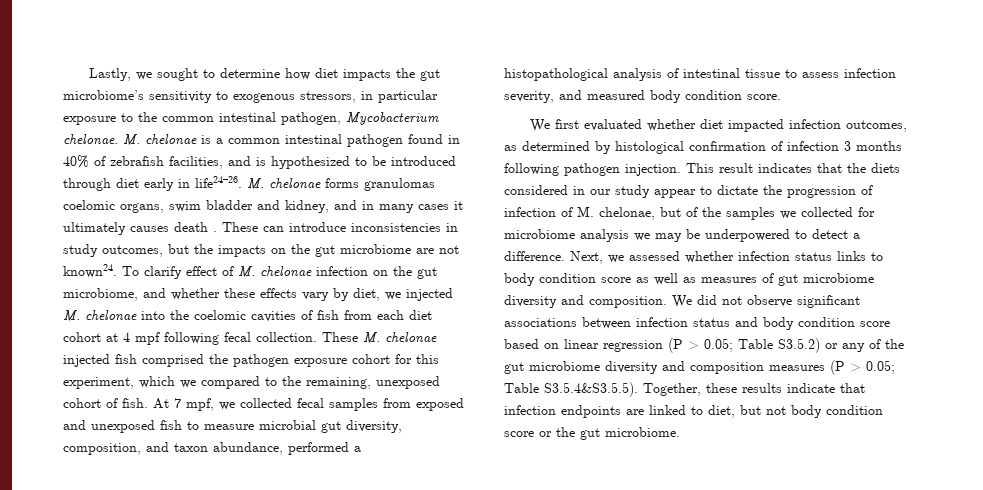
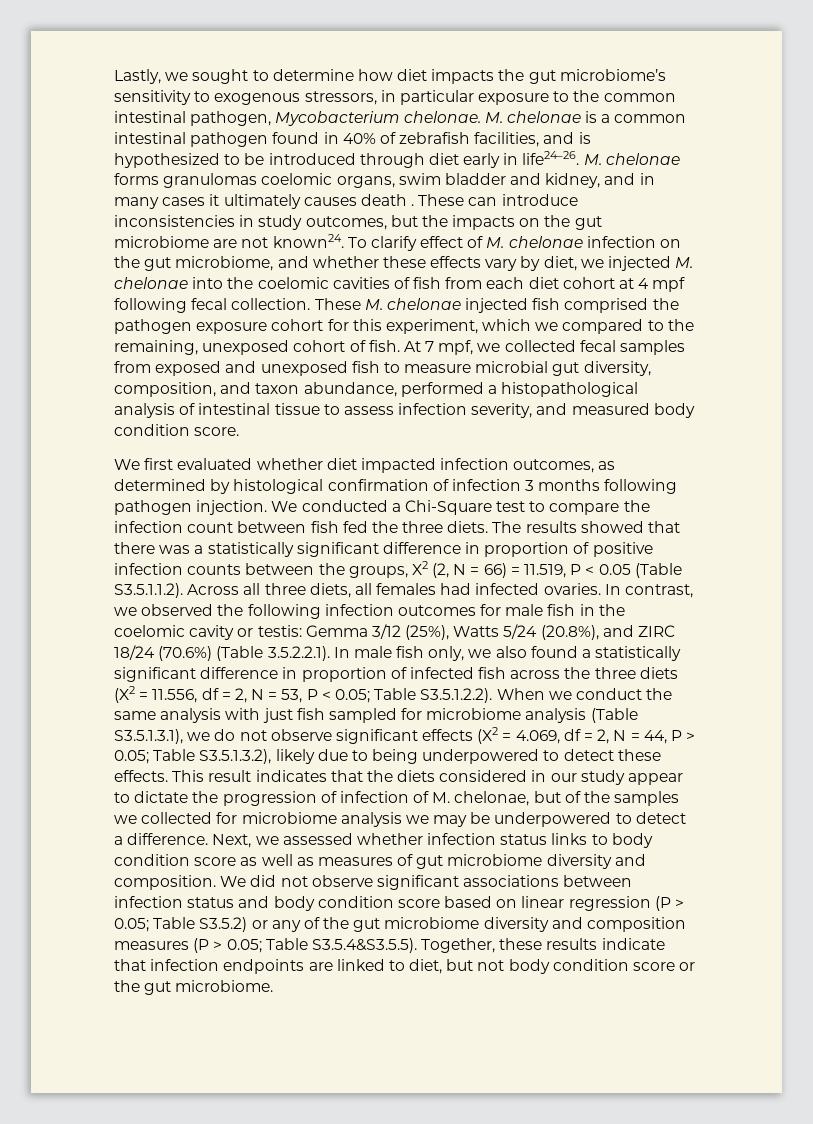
+ We conducted a Chi-Square test to compare the infection count between fish fed the three diets. The results showed that there was a statistically significant difference in proportion of positive infection counts between the groups, X2 (2, N = 66) = 11.519, P < 0.05 (Table S3.5.1.1.2). Across all three diets, all females had infected ovaries. In contrast, we observed the following infection outcomes for male fish in the coelomic cavity or testis: Gemma 3/12 (25%), Watts 5/24 (20.8%), and ZIRC 18/24 (70.6%) (Table 3.5.2.2.1). In male fish only, we also found a statistically significant difference in proportion of infected fish across the three diets (X2 = 11.556, df = 2, N = 53, P < 0.05; Table S3.5.1.2.2). When we conduct the same analysis with just fish sampled for microbiome analysis (Table S3.5.1.3.1), we do not observe significant effects (X2 = 4.069, df = 2, N = 44, P > 0.05; Table S3.5.1.3.2), likely due to being underpowered to detect these effects.

